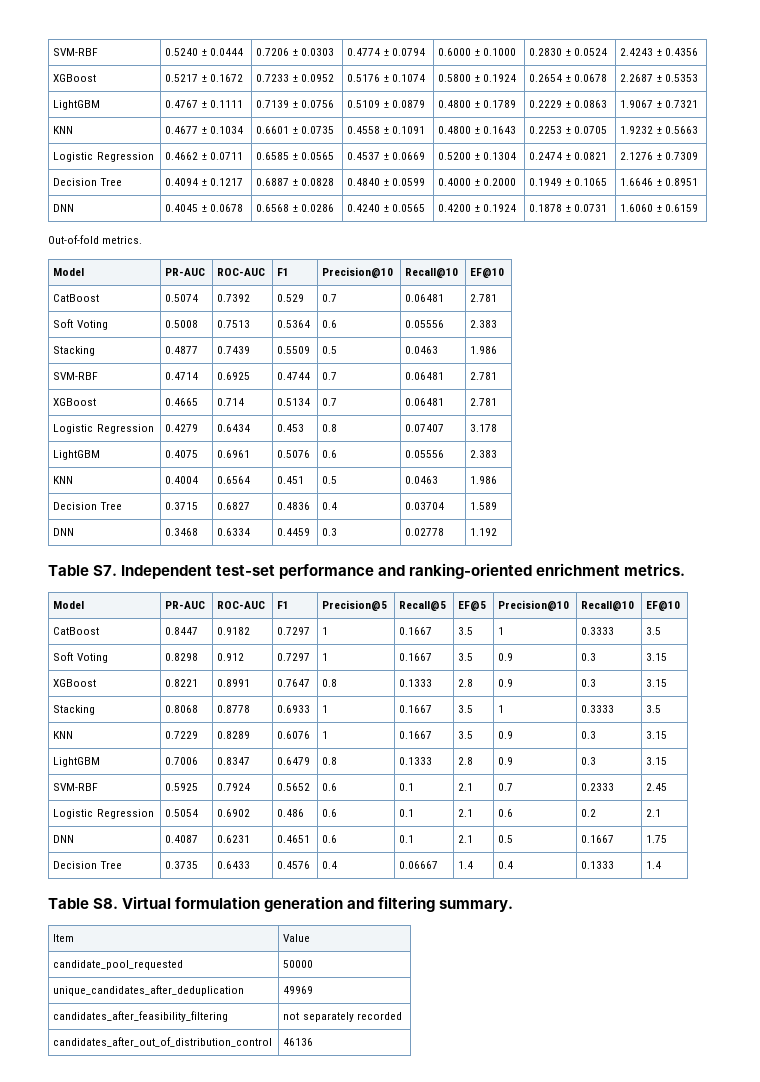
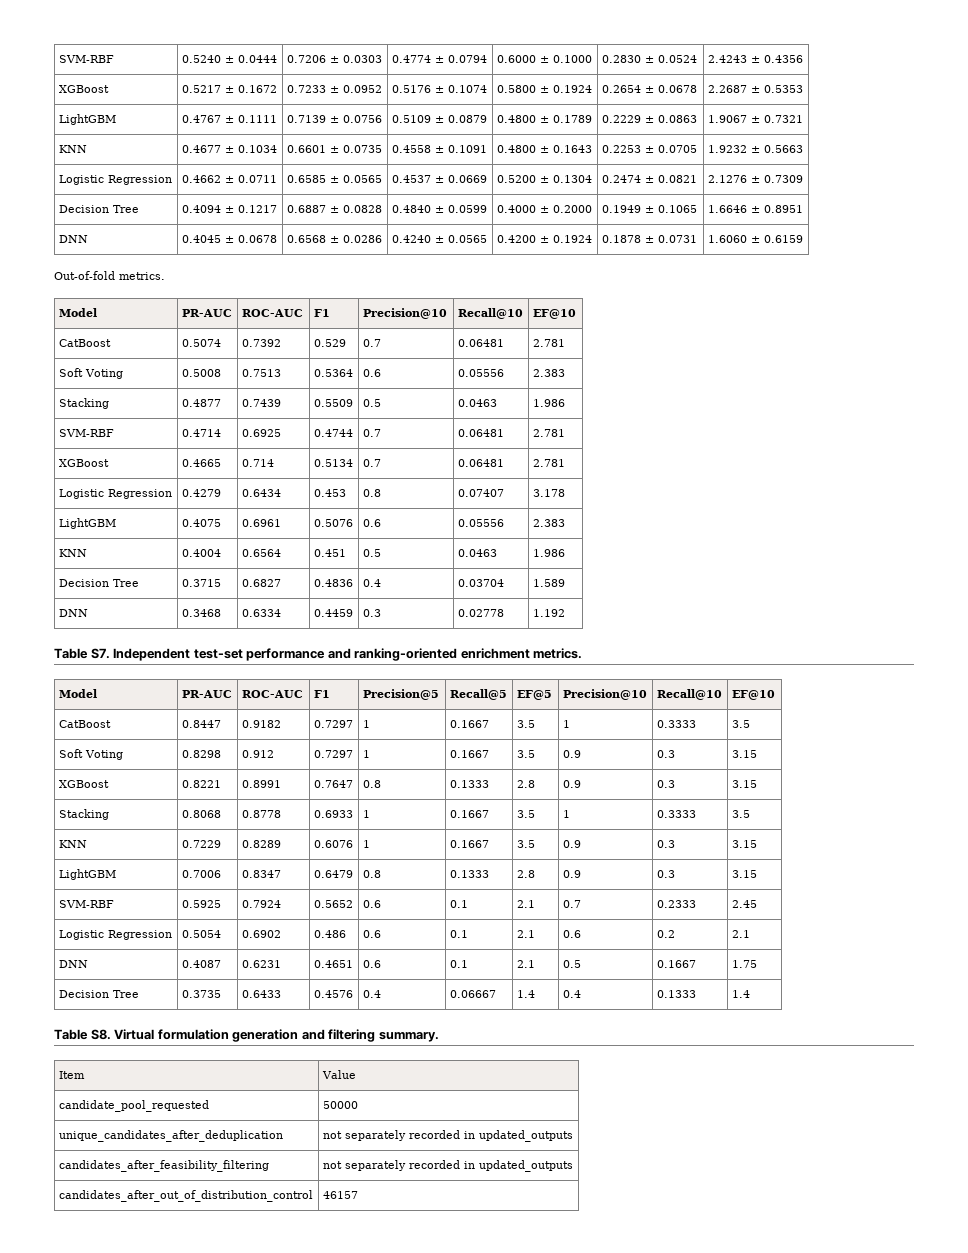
- unique_candidates_after_deduplication | 49969
+ unique_candidates_after_deduplication | not separately recorded in updated_outputs
- candidates_after_feasibility_filtering | not separately recorded
+ candidates_after_feasibility_filtering | not separately recorded in updated_outputs
- candidates_after_out_of_distribution_control | 46136
+ candidates_after_out_of_distribution_control | 46157

